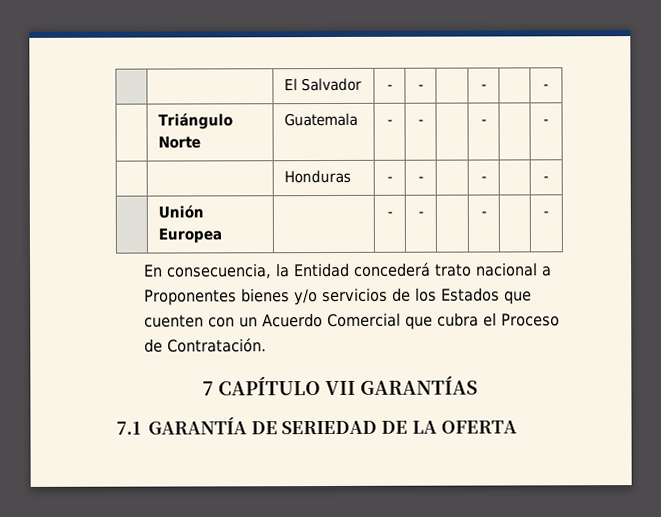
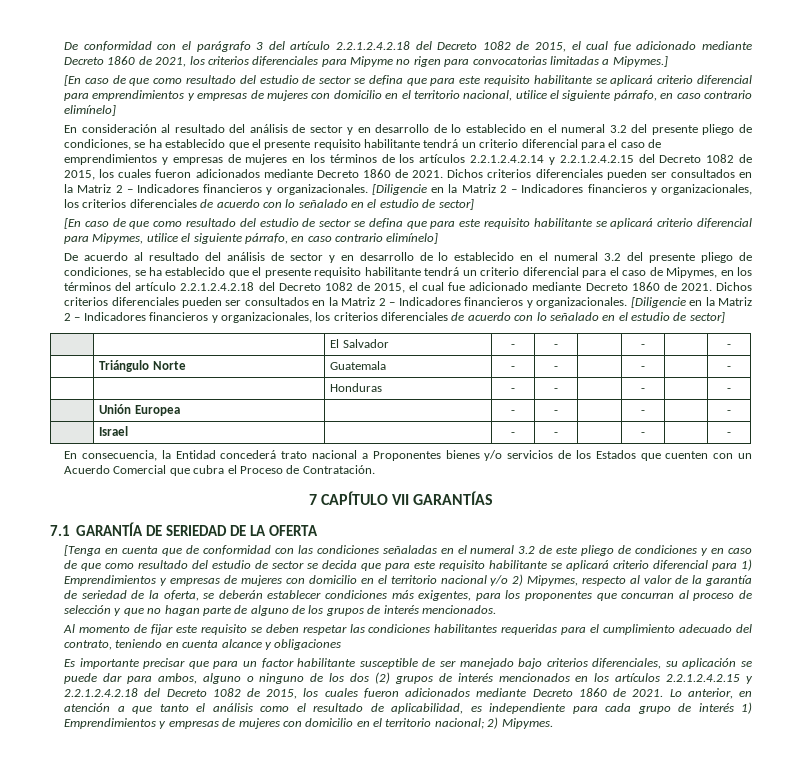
+ De conformidad con el parágrafo 3 del artículo 2.2.1.2.4.2.18 del Decreto 1082 de 2015, el cual fue adicionado mediante Decreto 1860 de 2021, los criterios diferenciales para Mipyme no rigen para convocatorias limitadas a Mipymes.]
+ [En caso de que como resultado del estudio de sector se defina que para este requisito habilitante se aplicará criterio diferencial para emprendimientos y empresas de mujeres con domicilio en el territorio nacional, utilice el siguiente párrafo, en caso contrario elimínelo]
+ En consideración al resultado del análisis de sector y en desarrollo de lo establecido en el numeral 3.2 del presente pliego de condiciones, se ha establecido que el presente requisito habilitante tendrá un criterio diferencial para el caso de emprendimientos y empresas de mujeres en los términos de los artículos 2.2.1.2.4.2.14 y 2.2.1.2.4.2.15 del Decreto 1082 de 2015, los cuales fueron adicionados mediante Decreto 1860 de 2021. Dichos criterios diferenciales pueden ser consultados en la Matriz 2 – Indicadores financieros y organizacionales. [Diligencie en la Matriz 2 – Indicadores financieros y organizacionales, los criterios diferenciales de acuerdo con lo señalado en el estudio de sector]
+ [En caso de que como resultado del estudio de sector se defina que para este requisito habilitante se aplicará criterio diferencial para Mipymes, utilice el siguiente párrafo, en caso contrario elimínelo]
+ De acuerdo al resultado del análisis de sector y en desarrollo de lo establecido en el numeral 3.2 del presente pliego de condiciones, se ha establecido que el presente requisito habilitante tendrá un criterio diferencial para el caso de Mipymes, en los términos del artículo 2.2.1.2.4.2.18 del Decreto 1082 de 2015, el cual fue adicionado mediante Decreto 1860 de 2021. Dichos criterios diferenciales pueden ser consultados en la Matriz 2 – Indicadores financieros y organizacionales. [Diligencie en la Matriz 2 – Indicadores financieros y organizacionales, los criterios diferenciales de acuerdo con lo señalado en el estudio de sector]
+ | Israel | | - | - | | - | | -
+ [Tenga en cuenta que de conformidad con las condiciones señaladas en el numeral 3.2 de este pliego de condiciones y en caso de que como resultado del estudio de sector se decida que para este requisito habilitante se aplicará criterio diferencial para 1) Emprendimientos y empresas de mujeres con domicilio en el territorio nacional y/o 2) Mipymes, respecto al valor de la garantía de seriedad de la oferta, se deberán establecer condiciones más exigentes, para los proponentes que concurran al proceso de selección y que no hagan parte de alguno de los grupos de interés mencionados.
+ Al momento de fijar este requisito se deben respetar las condiciones habilitantes requeridas para el cumplimiento adecuado del contrato, teniendo en cuenta alcance y obligaciones
+ Es importante precisar que para un factor habilitante susceptible de ser manejado bajo criterios diferenciales, su aplicación se puede dar para ambos, alguno o ninguno de los dos (2) grupos de interés mencionados en los artículos 2.2.1.2.4.2.15 y 2.2.1.2.4.2.18 del Decreto 1082 de 2015, los cuales fueron adicionados mediante Decreto 1860 de 2021. Lo anterior, en atención a que tanto el análisis como el resultado de aplicabilidad, es independiente para cada grupo de interés 1) Emprendimientos y empresas de mujeres con domicilio en el territorio nacional; 2) Mipymes.

